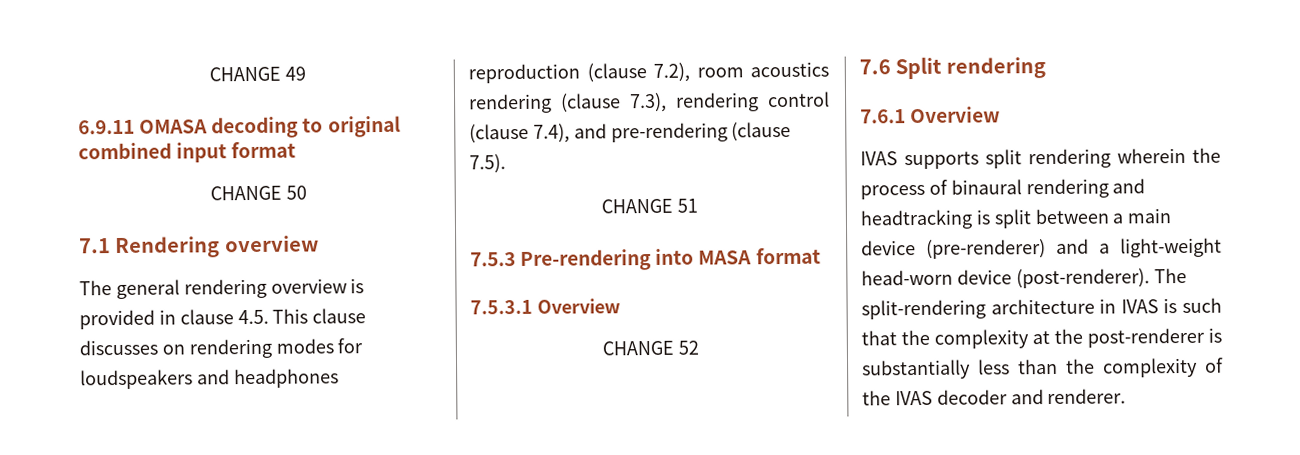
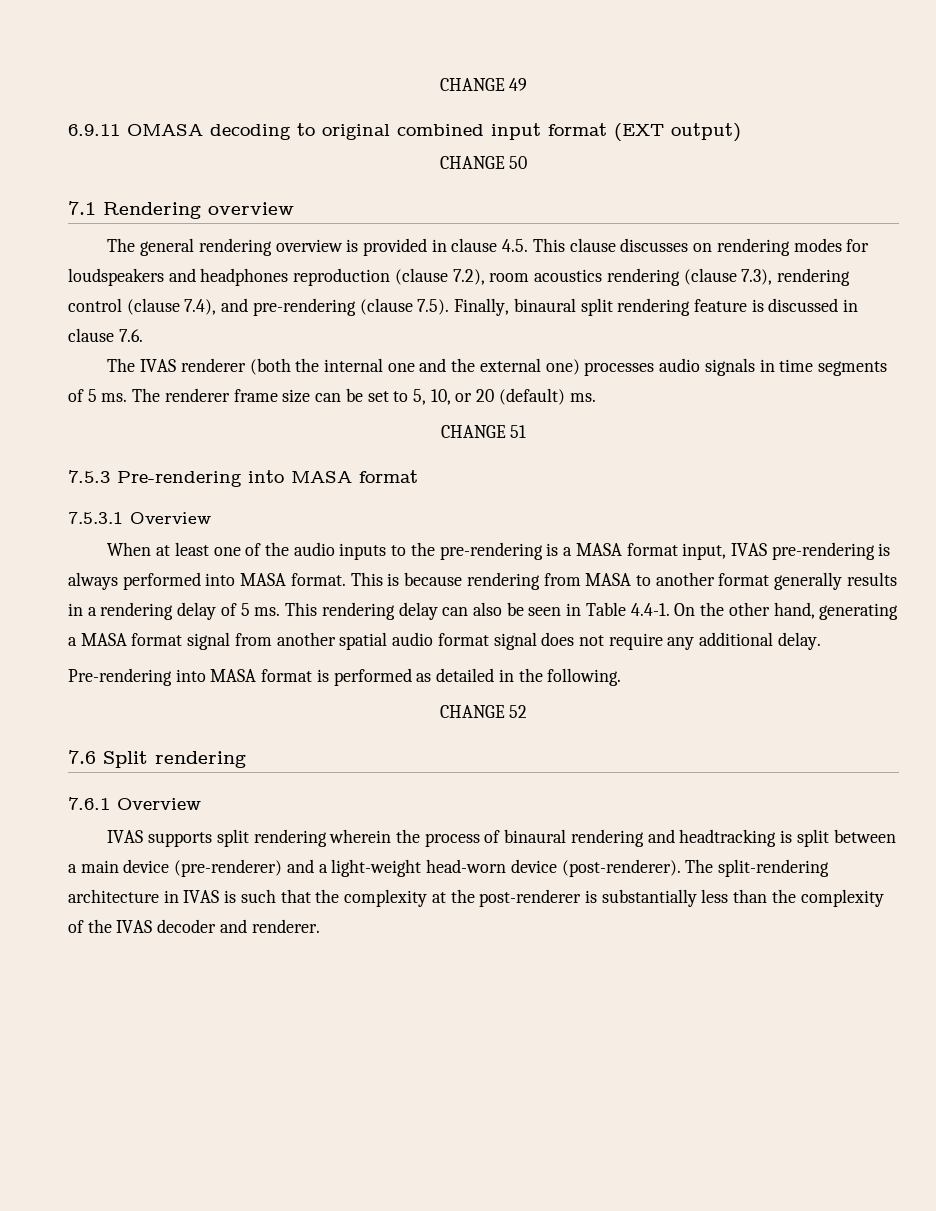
- 6.9.11 OMASA decoding to original combined input format
+ 6.9.11 OMASA decoding to original combined input format (EXT output)
- The general rendering overview is provided in clause 4.5. This clause discusses on rendering modes for loudspeakers and headphones reproduction (clause 7.2), room acoustics rendering (clause 7.3), rendering control (clause 7.4), and pre-rendering (clause 7.5).
+ The general rendering overview is provided in clause 4.5. This clause discusses on rendering modes for loudspeakers and headphones reproduction (clause 7.2), room acoustics rendering (clause 7.3), rendering control (clause 7.4), and pre-rendering (clause 7.5). Finally, binaural split rendering feature is discussed in clause 7.6.
+ The IVAS renderer (both the internal one and the external one) processes audio signals in time segments of 5 ms. The renderer frame size can be set to 5, 10, or 20 (default) ms.
+ When at least one of the audio inputs to the pre-rendering is a MASA format input, IVAS pre-rendering is always performed into MASA format. This is because rendering from MASA to another format generally results in a rendering delay of 5 ms. This rendering delay can also be seen in Table 4.4-1. On the other hand, generating a MASA format signal from another spatial audio format signal does not require any additional delay.
+ Pre-rendering into MASA format is performed as detailed in the following.

